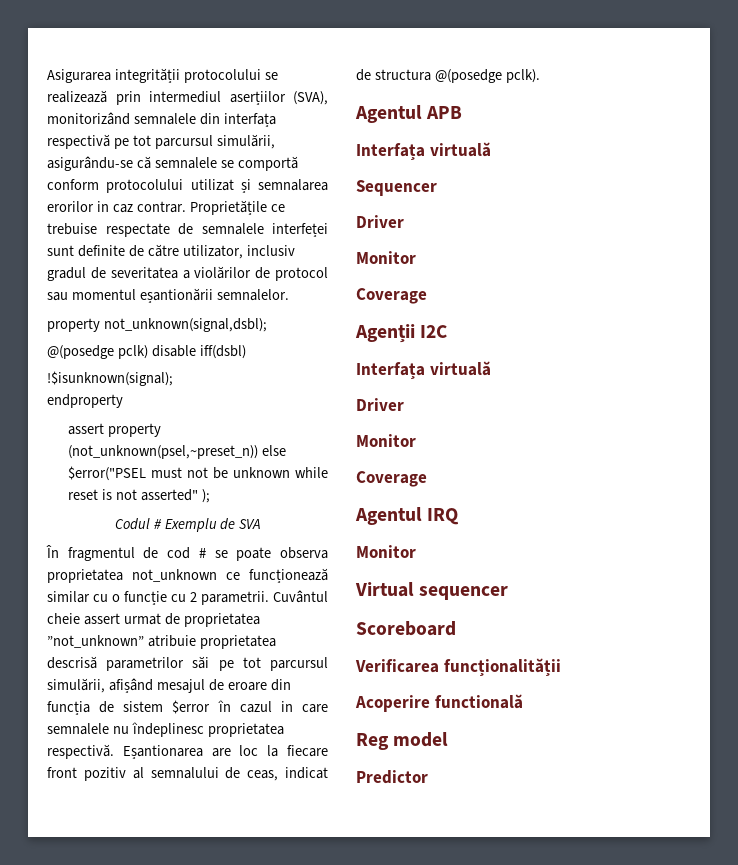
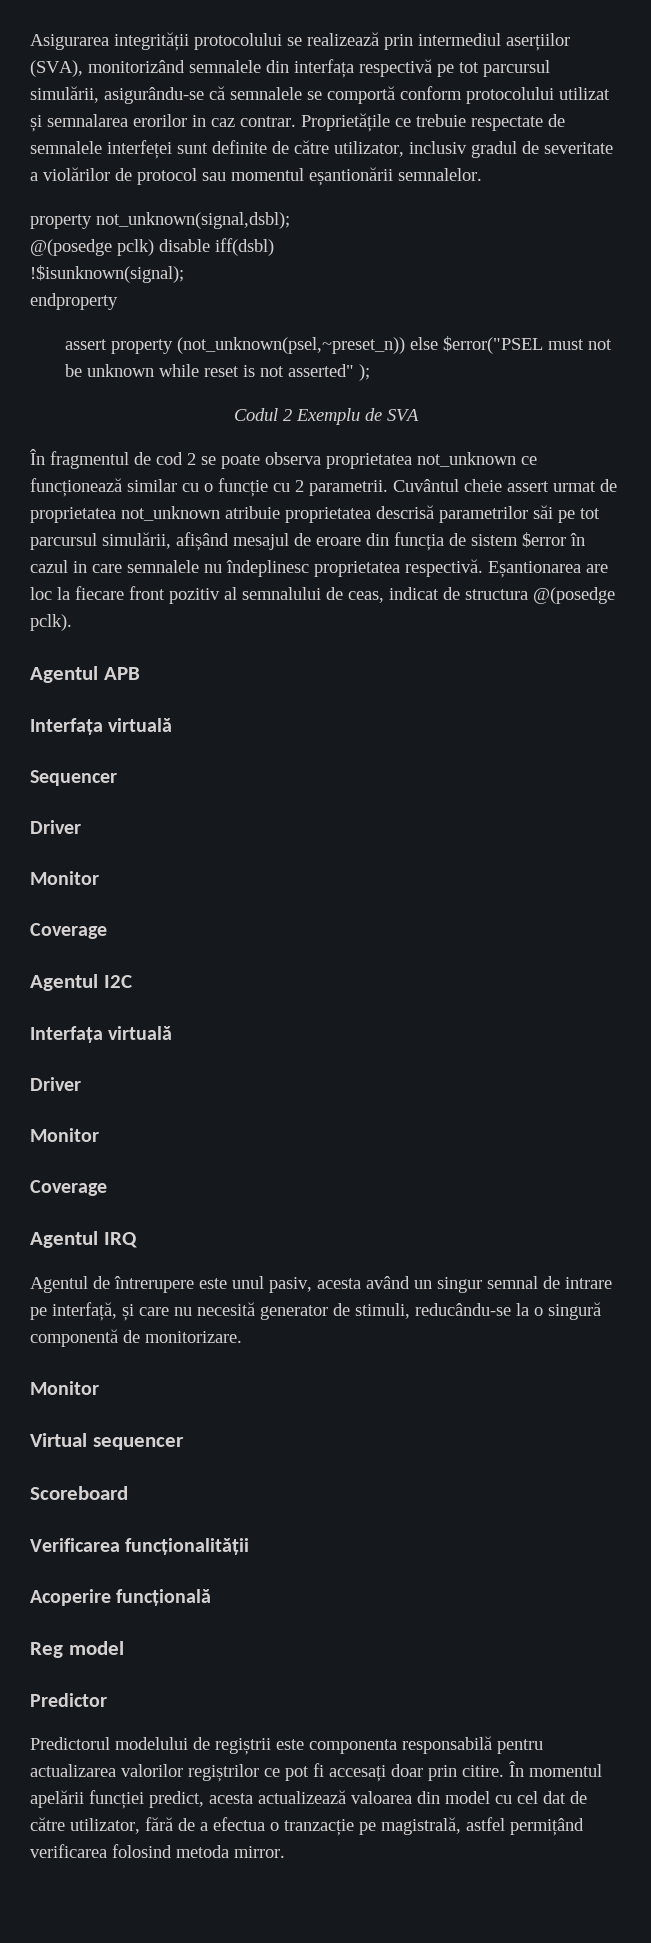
- Proprietățile ce trebuise respectate de semnalele interfeței sunt definite de către utilizator, inclusiv gradul de severitatea a violărilor de protocol sau momentul eșantionării semnalelor.
+ Proprietățile ce trebuie respectate de semnalele interfeței sunt definite de către utilizator, inclusiv gradul de severitate a violărilor de protocol sau momentul eșantionării semnalelor.
- Codul # Exemplu de SVA
+ Codul 2 Exemplu de SVA
- În fragmentul de cod # se poate observa proprietatea not_unknown ce funcționează similar cu o funcție cu 2 parametrii.
+ În fragmentul de cod 2 se poate observa proprietatea not_unknown ce funcționează similar cu o funcție cu 2 parametrii.
- Cuvântul cheie assert urmat de proprietatea ”not_unknown” atribuie proprietatea descrisă parametrilor săi pe tot parcursul simulării, afișând mesajul de eroare din funcția de sistem $error în cazul in care semnalele nu îndeplinesc proprietatea respectivă.
+ Cuvântul cheie assert urmat de proprietatea not_unknown atribuie proprietatea descrisă parametrilor săi pe tot parcursul simulării, afișând mesajul de eroare din funcția de sistem $error în cazul in care semnalele nu îndeplinesc proprietatea respectivă.
- Agenții I2C
+ Agentul I2C
+ Agentul de întrerupere este unul pasiv, acesta având un singur semnal de intrare pe interfață, și care nu necesită generator de stimuli, reducându-se la o singură componentă de monitorizare.
- Acoperire functională
+ Acoperire funcțională
+ Predictorul modelului de regiștrii este componenta responsabilă pentru actualizarea valorilor regiștrilor ce pot fi accesați doar prin citire. În momentul apelării funcției predict, acesta actualizează valoarea din model cu cel dat de către utilizator, fără de a efectua o tranzacție pe magistrală, astfel permițând verificarea folosind metoda mirror.

